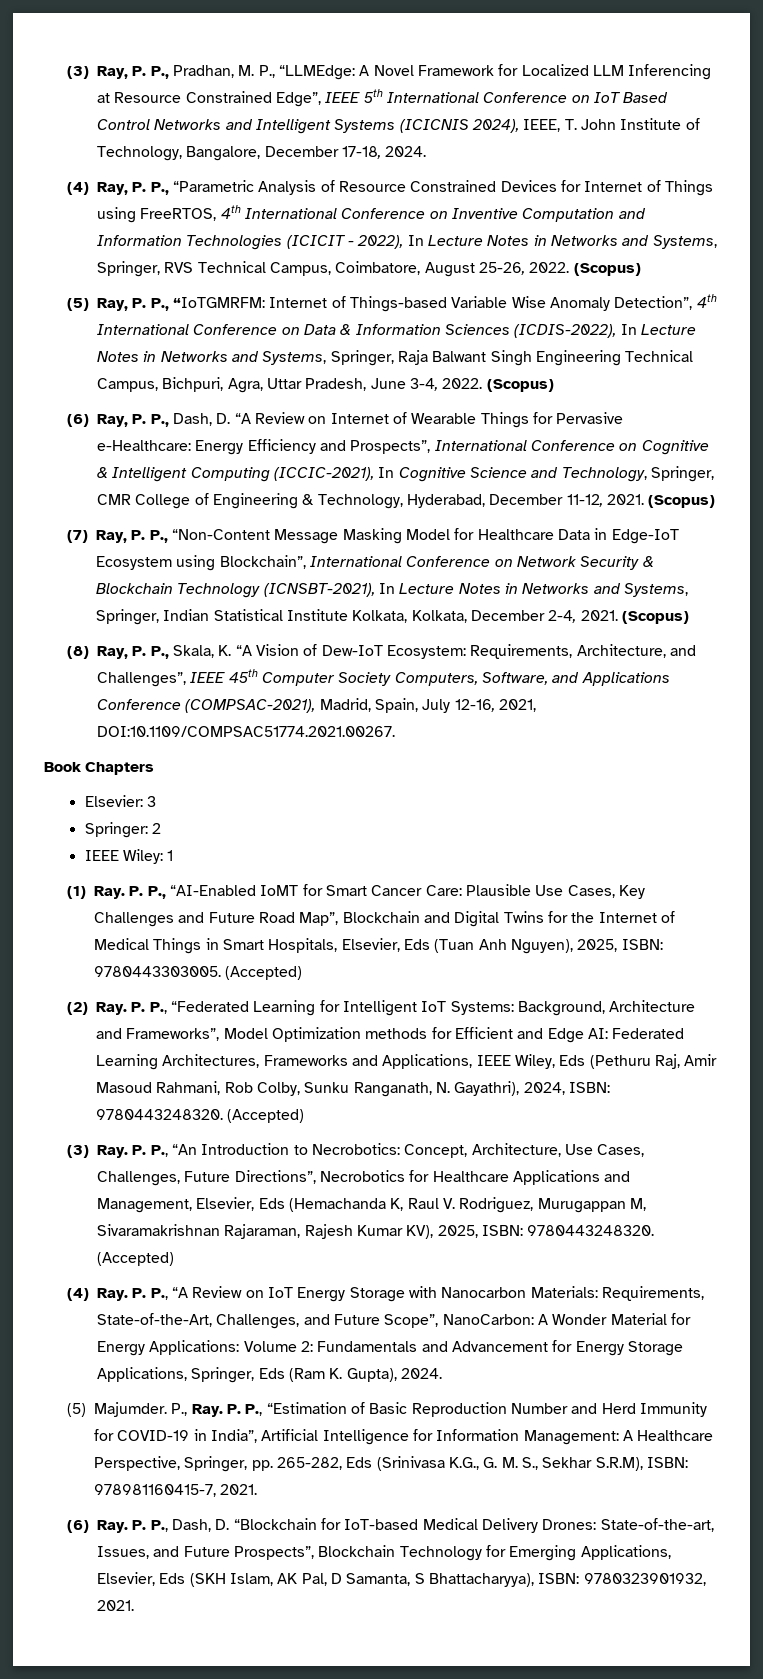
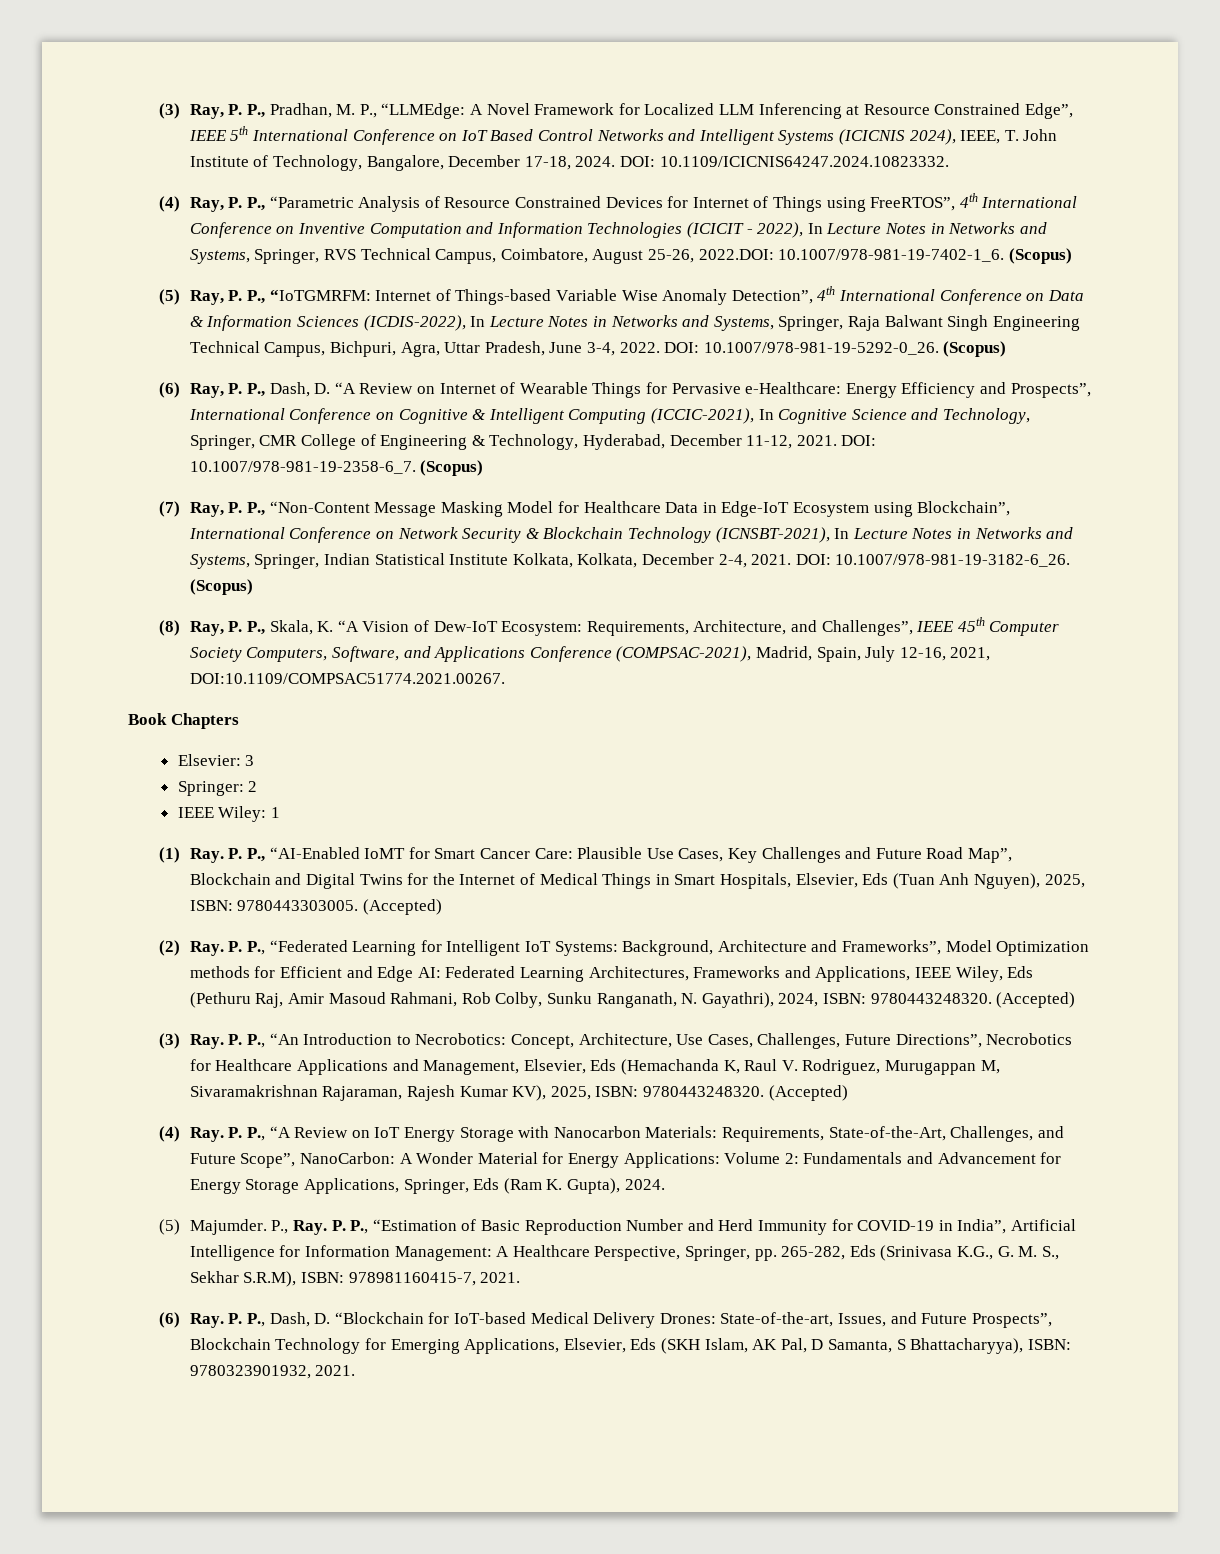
+ DOI: 10.1109/ICICNIS64247.2024.10823332.
- (4) Ray, P. P., “Parametric Analysis of Resource Constrained Devices for Internet of Things using FreeRTOS, 4th International Conference on Inventive Computation and Information Technologies (ICICIT - 2022), In Lecture Notes in Networks and Systems, Springer, RVS Technical Campus, Coimbatore, August 25-26, 2022. (Scopus)
+ (4) Ray, P. P., “Parametric Analysis of Resource Constrained Devices for Internet of Things using FreeRTOS”, 4th International Conference on Inventive Computation and Information Technologies (ICICIT - 2022), In Lecture Notes in Networks and Systems, Springer, RVS Technical Campus, Coimbatore, August 25-26, 2022.DOI: 10.1007/978-981-19-7402-1_6. (Scopus)
- (5) Ray, P. P., “IoTGMRFM: Internet of Things-based Variable Wise Anomaly Detection”, 4th International Conference on Data & Information Sciences (ICDIS-2022), In Lecture Notes in Networks and Systems, Springer, Raja Balwant Singh Engineering Technical Campus, Bichpuri, Agra, Uttar Pradesh, June 3-4, 2022. (Scopus)
+ (5) Ray, P. P., “IoTGMRFM: Internet of Things-based Variable Wise Anomaly Detection”, 4th International Conference on Data & Information Sciences (ICDIS-2022), In Lecture Notes in Networks and Systems, Springer, Raja Balwant Singh Engineering Technical Campus, Bichpuri, Agra, Uttar Pradesh, June 3-4, 2022. DOI: 10.1007/978-981-19-5292-0_26. (Scopus)
- (6) Ray, P. P., Dash, D. “A Review on Internet of Wearable Things for Pervasive e-Healthcare: Energy Efficiency and Prospects”, International Conference on Cognitive & Intelligent Computing (ICCIC-2021), In Cognitive Science and Technology, Springer, CMR College of Engineering & Technology, Hyderabad, December 11-12, 2021. (Scopus)
+ (6) Ray, P. P., Dash, D. “A Review on Internet of Wearable Things for Pervasive e-Healthcare: Energy Efficiency and Prospects”, International Conference on Cognitive & Intelligent Computing (ICCIC-2021), In Cognitive Science and Technology, Springer, CMR College of Engineering & Technology, Hyderabad, December 11-12, 2021. DOI: 10.1007/978-981-19-2358-6_7. (Scopus)
- (7) Ray, P. P., “Non-Content Message Masking Model for Healthcare Data in Edge-IoT Ecosystem using Blockchain”, International Conference on Network Security & Blockchain Technology (ICNSBT-2021), In Lecture Notes in Networks and Systems, Springer, Indian Statistical Institute Kolkata, Kolkata, December 2-4, 2021. (Scopus)
+ (7) Ray, P. P., “Non-Content Message Masking Model for Healthcare Data in Edge-IoT Ecosystem using Blockchain”, International Conference on Network Security & Blockchain Technology (ICNSBT-2021), In Lecture Notes in Networks and Systems, Springer, Indian Statistical Institute Kolkata, Kolkata, December 2-4, 2021. DOI: 10.1007/978-981-19-3182-6_26. (Scopus)

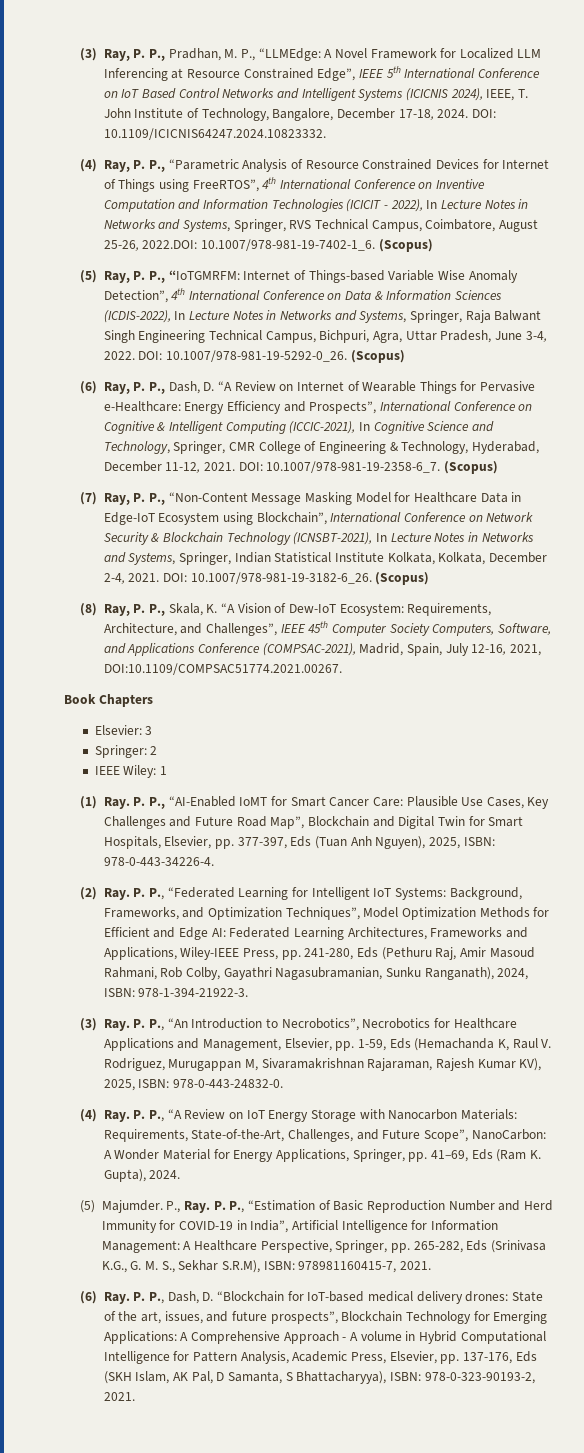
- (1) Ray. P. P., “AI-Enabled IoMT for Smart Cancer Care: Plausible Use Cases, Key Challenges and Future Road Map”, Blockchain and Digital Twins for the Internet of Medical Things in Smart Hospitals, Elsevier, Eds (Tuan Anh Nguyen), 2025, ISBN: 9780443303005. (Accepted)
+ (1) Ray. P. P., “AI-Enabled IoMT for Smart Cancer Care: Plausible Use Cases, Key Challenges and Future Road Map”, Blockchain and Digital Twin for Smart Hospitals, Elsevier, pp. 377-397, Eds (Tuan Anh Nguyen), 2025, ISBN: 978-0-443-34226-4.
- (2) Ray. P. P., “Federated Learning for Intelligent IoT Systems: Background, Architecture and Frameworks”, Model Optimization methods for Efficient and Edge AI: Federated Learning Architectures, Frameworks and Applications, IEEE Wiley, Eds (Pethuru Raj, Amir Masoud Rahmani, Rob Colby, Sunku Ranganath, N. Gayathri), 2024, ISBN: 9780443248320. (Accepted)
+ (2) Ray. P. P., “Federated Learning for Intelligent IoT Systems: Background, Frameworks, and Optimization Techniques”, Model Optimization Methods for Efficient and Edge AI: Federated Learning Architectures, Frameworks and Applications, Wiley-IEEE Press, pp. 241-280, Eds (Pethuru Raj, Amir Masoud Rahmani, Rob Colby, Gayathri Nagasubramanian, Sunku Ranganath), 2024, ISBN: 978-1-394-21922-3.
- (3) Ray. P. P., “An Introduction to Necrobotics: Concept, Architecture, Use Cases, Challenges, Future Directions”, Necrobotics for Healthcare Applications and Management, Elsevier, Eds (Hemachanda K, Raul V. Rodriguez, Murugappan M, Sivaramakrishnan Rajaraman, Rajesh Kumar KV), 2025, ISBN: 9780443248320. (Accepted)
+ (3) Ray. P. P., “An Introduction to Necrobotics”, Necrobotics for Healthcare Applications and Management, Elsevier, pp. 1-59, Eds (Hemachanda K, Raul V. Rodriguez, Murugappan M, Sivaramakrishnan Rajaraman, Rajesh Kumar KV), 2025, ISBN: 978-0-443-24832-0.
- (4) Ray. P. P., “A Review on IoT Energy Storage with Nanocarbon Materials: Requirements, State-of-the-Art, Challenges, and Future Scope”, NanoCarbon: A Wonder Material for Energy Applications: Volume 2: Fundamentals and Advancement for Energy Storage Applications, Springer, Eds (Ram K. Gupta), 2024.
+ (4) Ray. P. P., “A Review on IoT Energy Storage with Nanocarbon Materials: Requirements, State-of-the-Art, Challenges, and Future Scope”, NanoCarbon: A Wonder Material for Energy Applications, Springer, pp. 41–69, Eds (Ram K. Gupta), 2024.
- (6) Ray. P. P., Dash, D. “Blockchain for IoT-based Medical Delivery Drones: State-of-the-art, Issues, and Future Prospects”, Blockchain Technology for Emerging Applications, Elsevier, Eds (SKH Islam, AK Pal, D Samanta, S Bhattacharyya), ISBN: 9780323901932, 2021.
+ (6) Ray. P. P., Dash, D. “Blockchain for IoT-based medical delivery drones: State of the art, issues, and future prospects”, Blockchain Technology for Emerging Applications: A Comprehensive Approach - A volume in Hybrid Computational Intelligence for Pattern Analysis, Academic Press, Elsevier, pp. 137-176, Eds (SKH Islam, AK Pal, D Samanta, S Bhattacharyya), ISBN: 978-0-323-90193-2, 2021.

